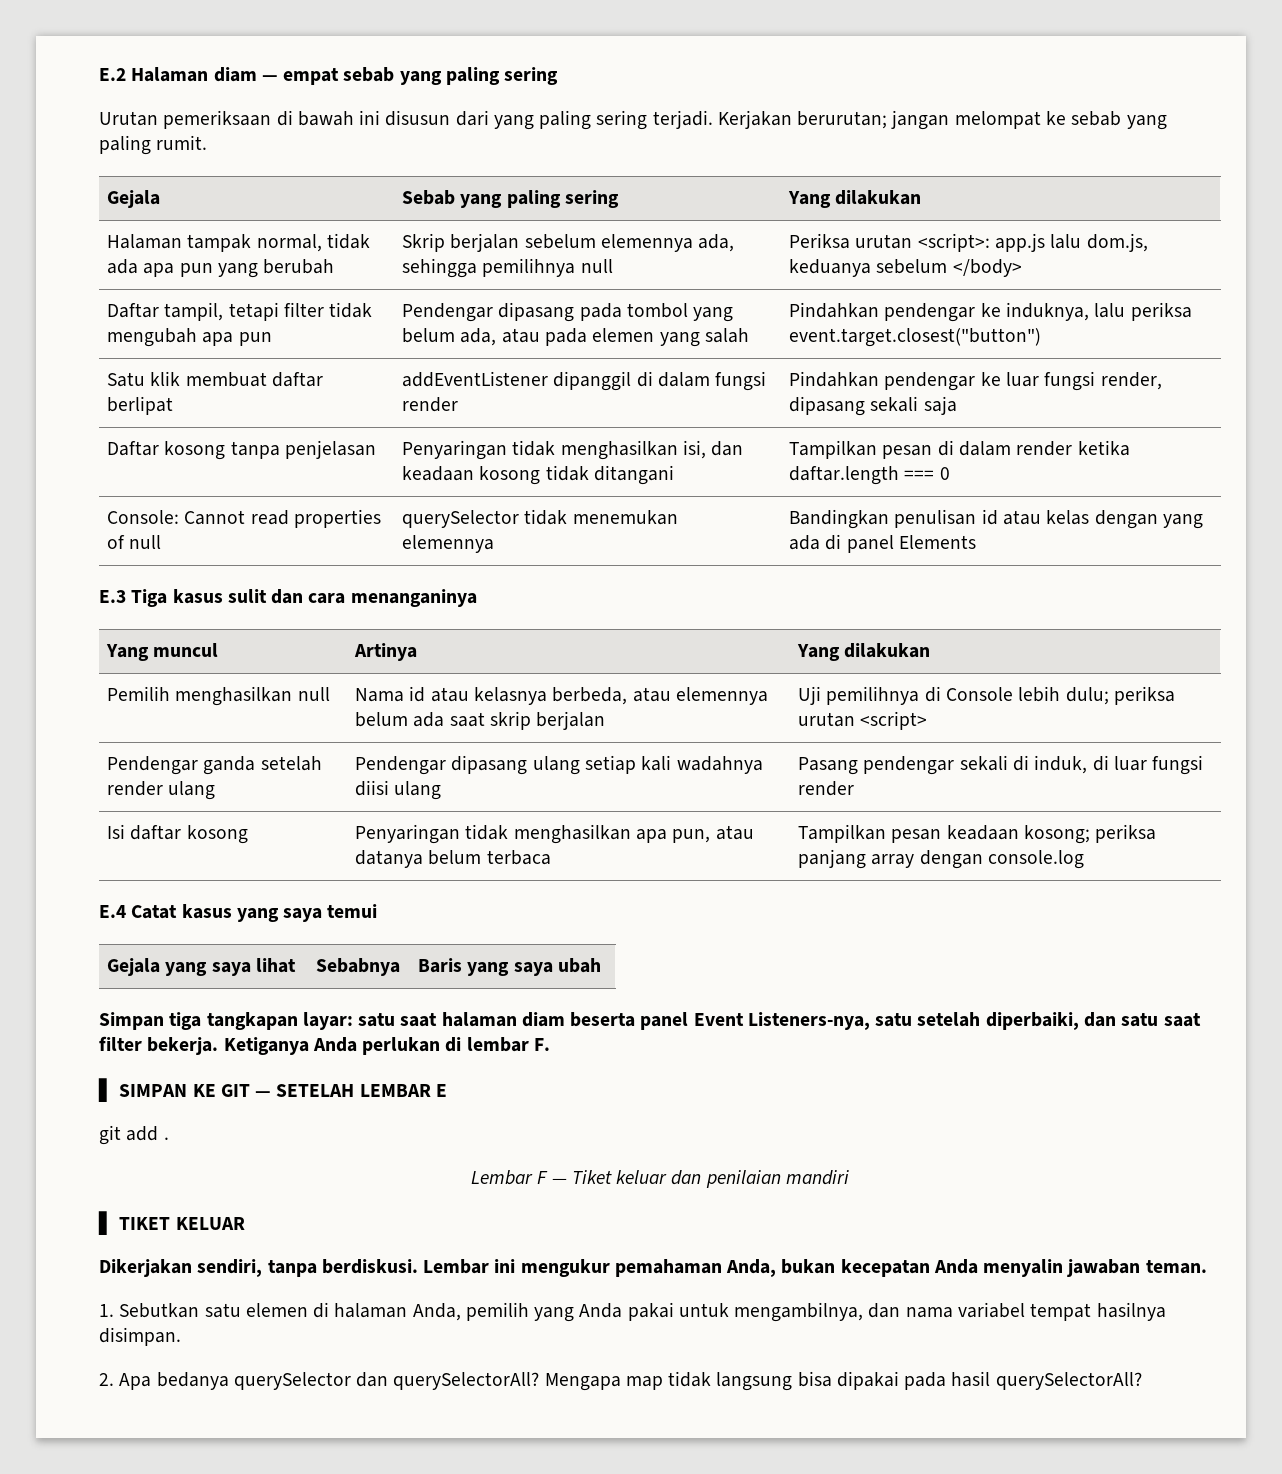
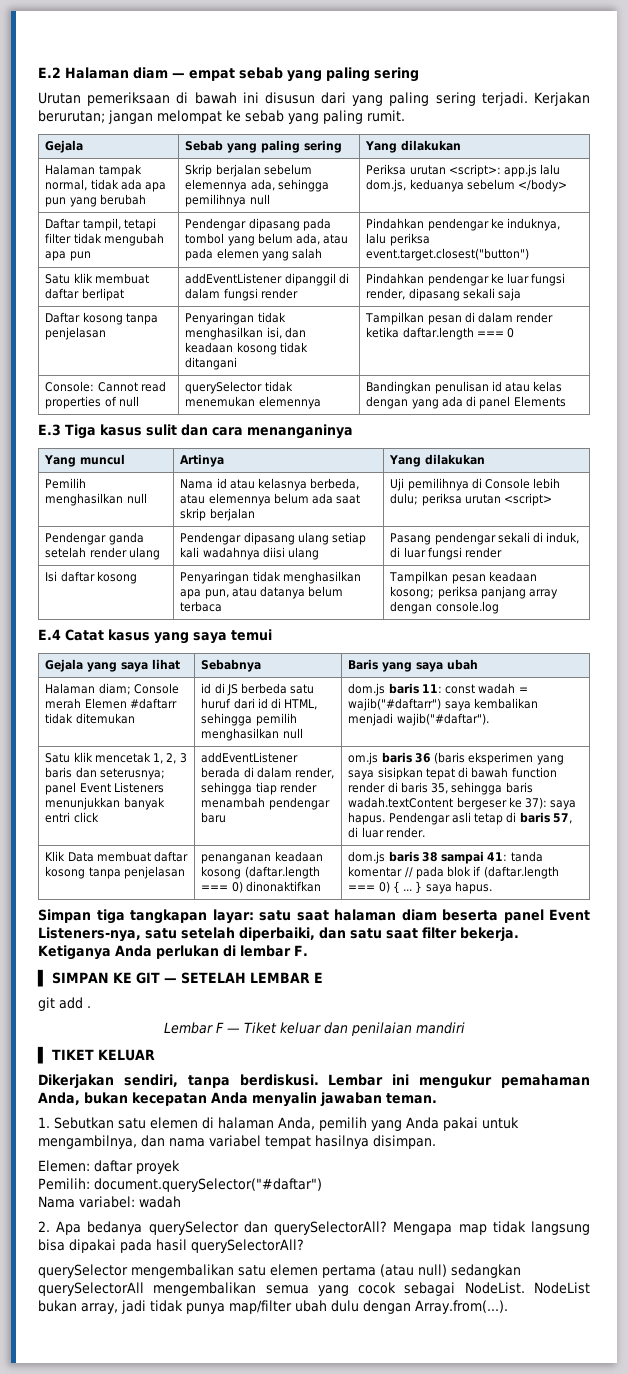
+ Halaman diam; Console merah Elemen #daftarr tidak ditemukan | id di JS berbeda satu huruf dari id di HTML, sehingga pemilih menghasilkan null | dom.js baris 11: const wadah = wajib("#daftarr") saya kembalikan menjadi wajib("#daftar").
+ Satu klik mencetak 1, 2, 3 baris dan seterusnya; panel Event Listeners menunjukkan banyak entri click | addEventListener berada di dalam render, sehingga tiap render menambah pendengar baru | om.js baris 36 (baris eksperimen yang saya sisipkan tepat di bawah function render di baris 35, sehingga baris wadah.textContent bergeser ke 37): saya hapus. Pendengar asli tetap di baris 57, di luar render.
+ Klik Data membuat daftar kosong tanpa penjelasan | penanganan keadaan kosong (daftar.length === 0) dinonaktifkan | dom.js baris 38 sampai 41: tanda komentar // pada blok if (daftar.length === 0) { ... } saya hapus.
+ Elemen: daftar proyek
+ Pemilih: document.querySelector("#daftar")
+ Nama variabel: wadah
+ querySelector mengembalikan satu elemen pertama (atau null) sedangkan querySelectorAll mengembalikan semua yang cocok sebagai NodeList. NodeList bukan array, jadi tidak punya map/filter ubah dulu dengan Array.from(...).

